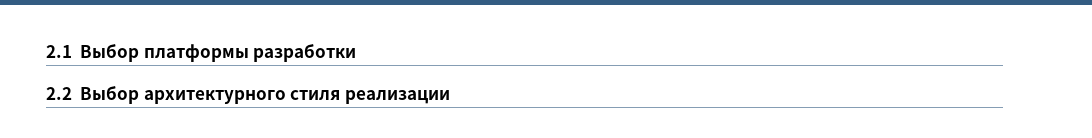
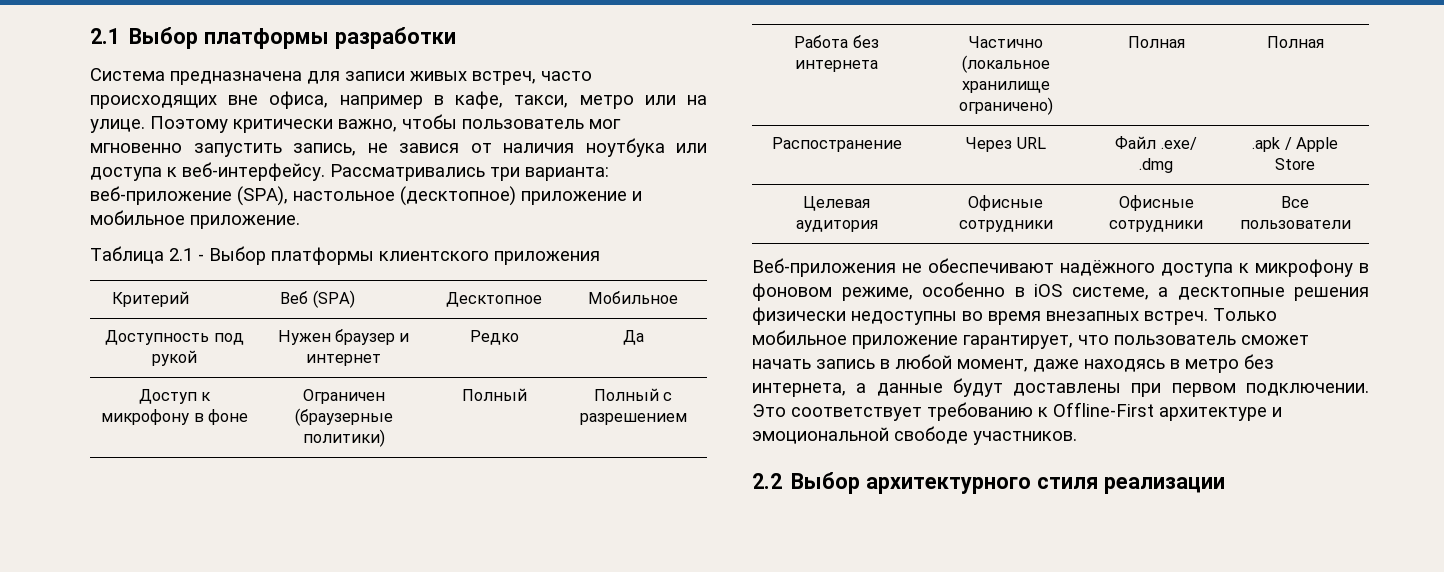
+ Система предназначена для записи живых встреч, часто происходящих вне офиса, например в кафе, такси, метро или на улице. Поэтому критически важно, чтобы пользователь мог мгновенно запустить запись, не завися от наличия ноутбука или доступа к веб-интерфейсу. Рассматривались три варианта: веб-приложение (SPA), настольное (десктопное) приложение и мобильное приложение.
+ Таблица 2.1 - Выбор платформы клиентского приложения
+ Критерий | Веб (SPA) | Десктопное | Мобильное
+ Доступность под рукой | Нужен браузер и интернет | Редко | Да
+ Доступ к микрофону в фоне | Ограничен (браузерные политики) | Полный | Полный с разрешением
+ Работа без интернета | Частично (локальное хранилище ограничено) | Полная | Полная
+ Распостранение | Через URL | Файл .exe/ .dmg | .apk / Apple Store
+ Целевая аудитория | Офисные сотрудники | Офисные сотрудники | Все пользователи
+ Веб-приложения не обеспечивают надёжного доступа к микрофону в фоновом режиме, особенно в iOS системе, а десктопные решения физически недоступны во время внезапных встреч. Только мобильное приложение гарантирует, что пользователь сможет начать запись в любой момент, даже находясь в метро без интернета, а данные будут доставлены при первом подключении. Это соответствует требованию к Offline-First архитектуре и эмоциональной свободе участников.

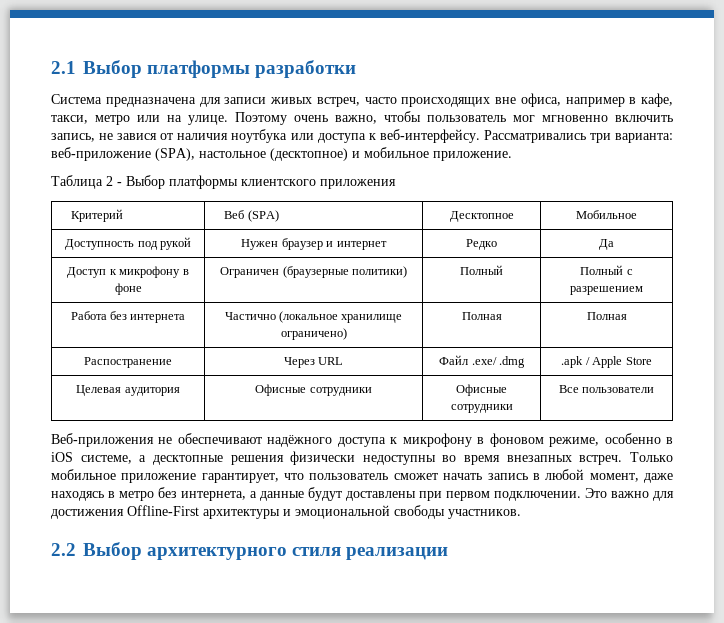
- Поэтому критически важно, чтобы пользователь мог мгновенно запустить запись, не завися от наличия ноутбука или доступа к веб-интерфейсу.
+ Поэтому очень важно, чтобы пользователь мог мгновенно включить запись, не завися от наличия ноутбука или доступа к веб-интерфейсу.
- Рассматривались три варианта: веб-приложение (SPA), настольное (десктопное) приложение и мобильное приложение.
+ Рассматривались три варианта: веб-приложение (SPA), настольное (десктопное) и мобильное приложение.
- Таблица 2.1 - Выбор платформы клиентского приложения
+ Таблица 2 - Выбор платформы клиентского приложения
- Это соответствует требованию к Offline-First архитектуре и эмоциональной свободе участников.
+ Это важно для достижения Offline-First архитектуры и эмоциональной свободы участников.

